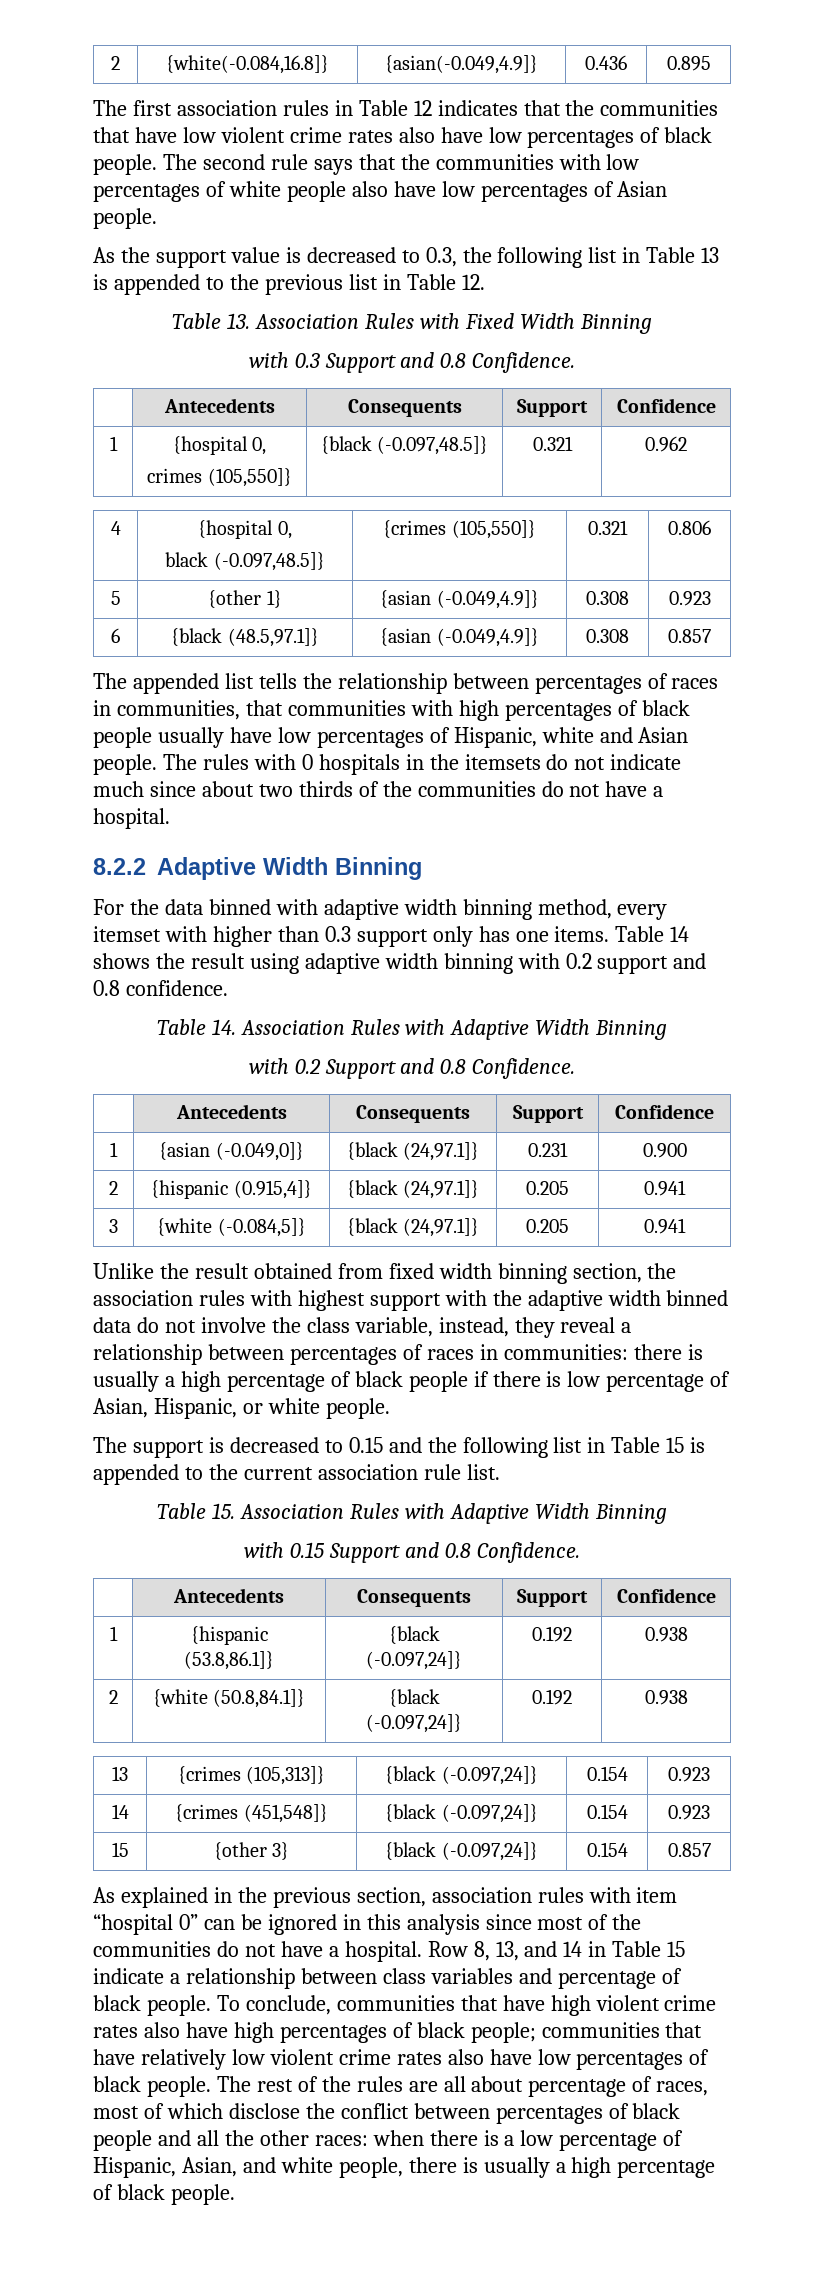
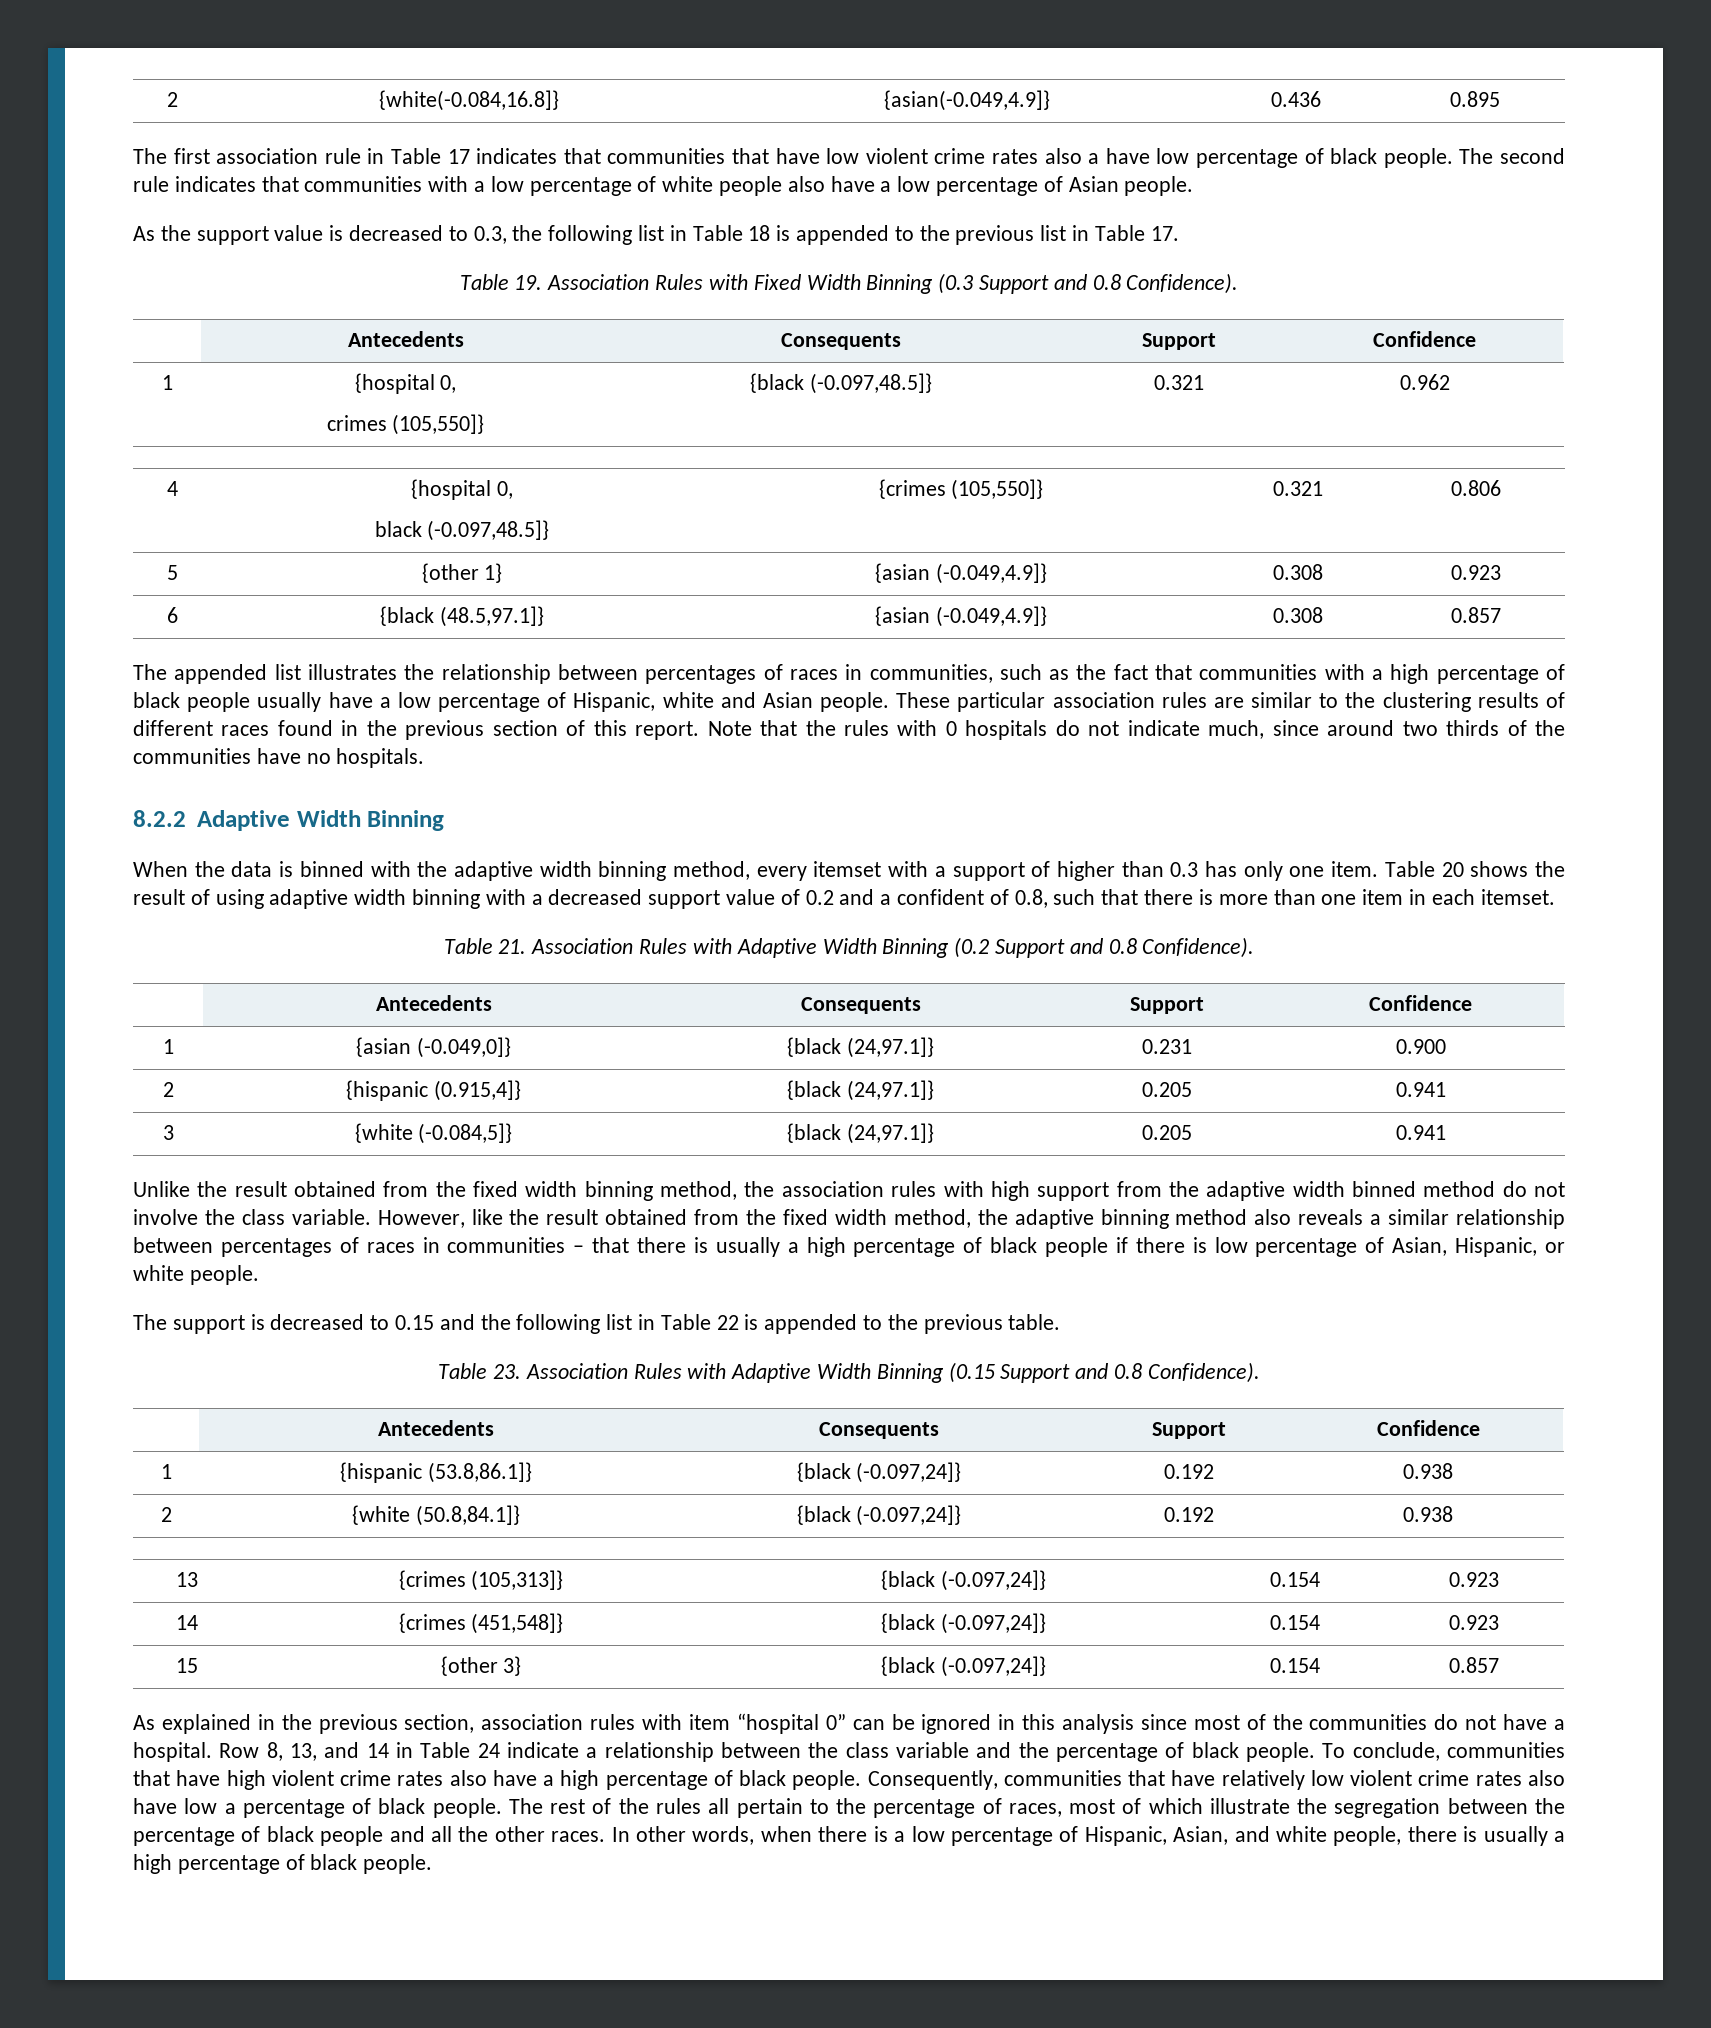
- The first association rules in Table 12 indicates that the communities that have low violent crime rates also have low percentages of black people.
+ The first association rule in Table 17 indicates that communities that have low violent crime rates also a have low percentage of black people.
- The second rule says that the communities with low percentages of white people also have low percentages of Asian people.
+ The second rule indicates that communities with a low percentage of white people also have a low percentage of Asian people.
- As the support value is decreased to 0.3, the following list in Table 13 is appended to the previous list in Table 12.
- Table 13. Association Rules with Fixed Width Binning
- with 0.3 Support and 0.8 Confidence.
+ As the support value is decreased to 0.3, the following list in Table 18 is appended to the previous list in Table 17.
+ Table 19. Association Rules with Fixed Width Binning (0.3 Support and 0.8 Confidence).
- The appended list tells the relationship between percentages of races in communities, that communities with high percentages of black people usually have low percentages of Hispanic, white and Asian people.
+ The appended list illustrates the relationship between percentages of races in communities, such as the fact that communities with a high percentage of black people usually have a low percentage of Hispanic, white and Asian people.
- The rules with 0 hospitals in the itemsets do not indicate much since about two thirds of the communities do not have a hospital.
+ These particular association rules are similar to the clustering results of different races found in the previous section of this report. Note that the rules with 0 hospitals do not indicate much, since around two thirds of the communities have no hospitals.
- For the data binned with adaptive width binning method, every itemset with higher than 0.3 support only has one items. Table 14 shows the result using adaptive width binning with 0.2 support and 0.8 confidence.
- Table 14. Association Rules with Adaptive Width Binning
- with 0.2 Support and 0.8 Confidence.
+ When the data is binned with the adaptive width binning method, every itemset with a support of higher than 0.3 has only one item. Table 20 shows the result of using adaptive width binning with a decreased support value of 0.2 and a confident of 0.8, such that there is more than one item in each itemset.
+ Table 21. Association Rules with Adaptive Width Binning (0.2 Support and 0.8 Confidence).
- Unlike the result obtained from fixed width binning section, the association rules with highest support with the adaptive width binned data do not involve the class variable, instead, they reveal a relationship between percentages of races in communities: there is usually a high percentage of black people if there is low percentage of Asian, Hispanic, or white people.
+ Unlike the result obtained from the fixed width binning method, the association rules with high support from the adaptive width binned method do not involve the class variable. However, like the result obtained from the fixed width method, the adaptive binning method also reveals a similar relationship between percentages of races in communities – that there is usually a high percentage of black people if there is low percentage of Asian, Hispanic, or white people.
- The support is decreased to 0.15 and the following list in Table 15 is appended to the current association rule list.
- Table 15. Association Rules with Adaptive Width Binning
- with 0.15 Support and 0.8 Confidence.
+ The support is decreased to 0.15 and the following list in Table 22 is appended to the previous table.
+ Table 23. Association Rules with Adaptive Width Binning (0.15 Support and 0.8 Confidence).
- Row 8, 13, and 14 in Table 15 indicate a relationship between class variables and percentage of black people.
+ Row 8, 13, and 14 in Table 24 indicate a relationship between the class variable and the percentage of black people.
- To conclude, communities that have high violent crime rates also have high percentages of black people; communities that have relatively low violent crime rates also have low percentages of black people.
+ To conclude, communities that have high violent crime rates also have a high percentage of black people. Consequently, communities that have relatively low violent crime rates also have low a percentage of black people.
- The rest of the rules are all about percentage of races, most of which disclose the conflict between percentages of black people and all the other races: when there is a low percentage of Hispanic, Asian, and white people, there is usually a high percentage of black people.
+ The rest of the rules all pertain to the percentage of races, most of which illustrate the segregation between the percentage of black people and all the other races. In other words, when there is a low percentage of Hispanic, Asian, and white people, there is usually a high percentage of black people.

